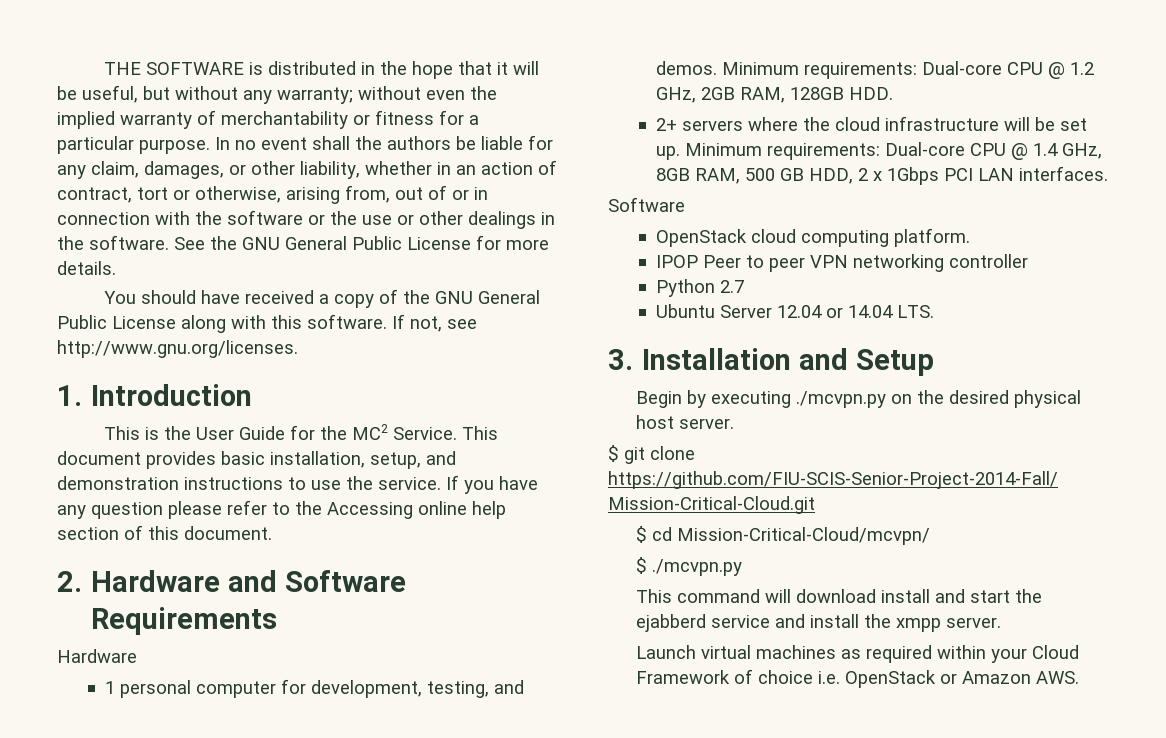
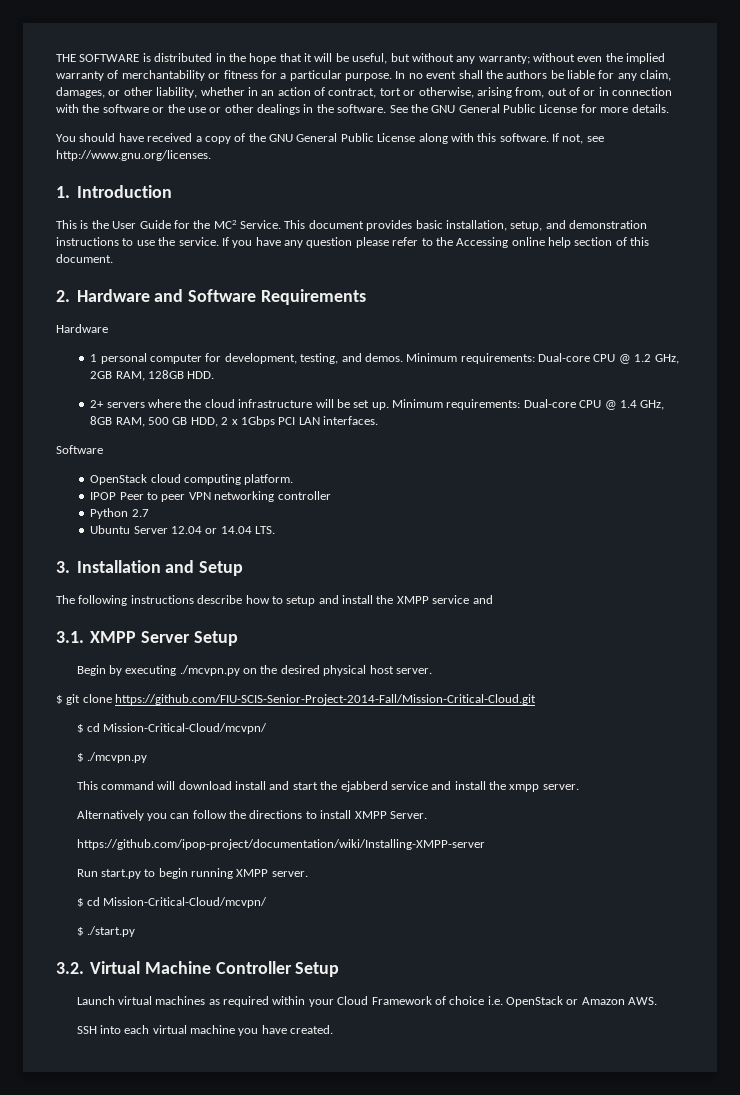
+ The following instructions describe how to setup and install the XMPP service and
+ 3.1. XMPP Server Setup
+ Alternatively you can follow the directions to install XMPP Server.
+ https://github.com/ipop-project/documentation/wiki/Installing-XMPP-server
+ Run start.py to begin running XMPP server.
+ $ cd Mission-Critical-Cloud/mcvpn/
+ $ ./start.py
+ 3.2. Virtual Machine Controller Setup
+ SSH into each virtual machine you have created.

